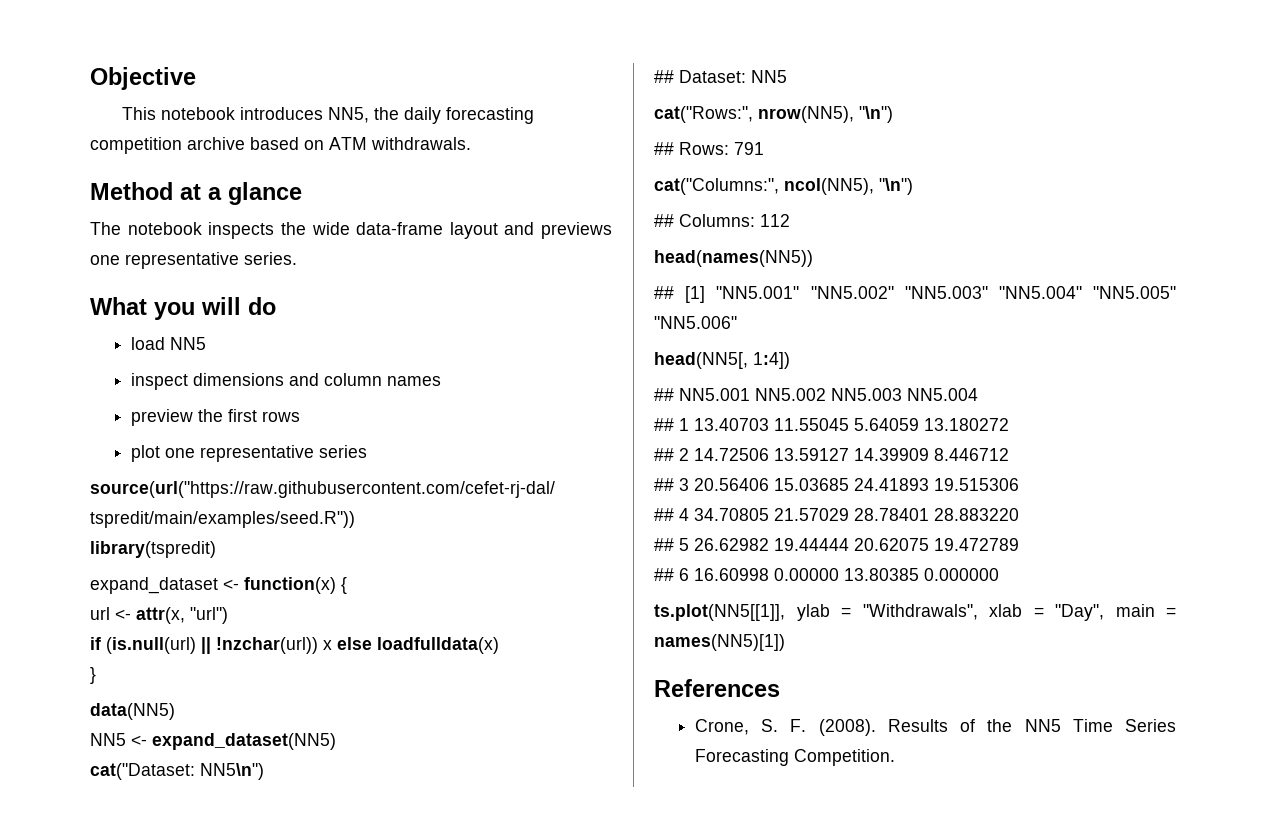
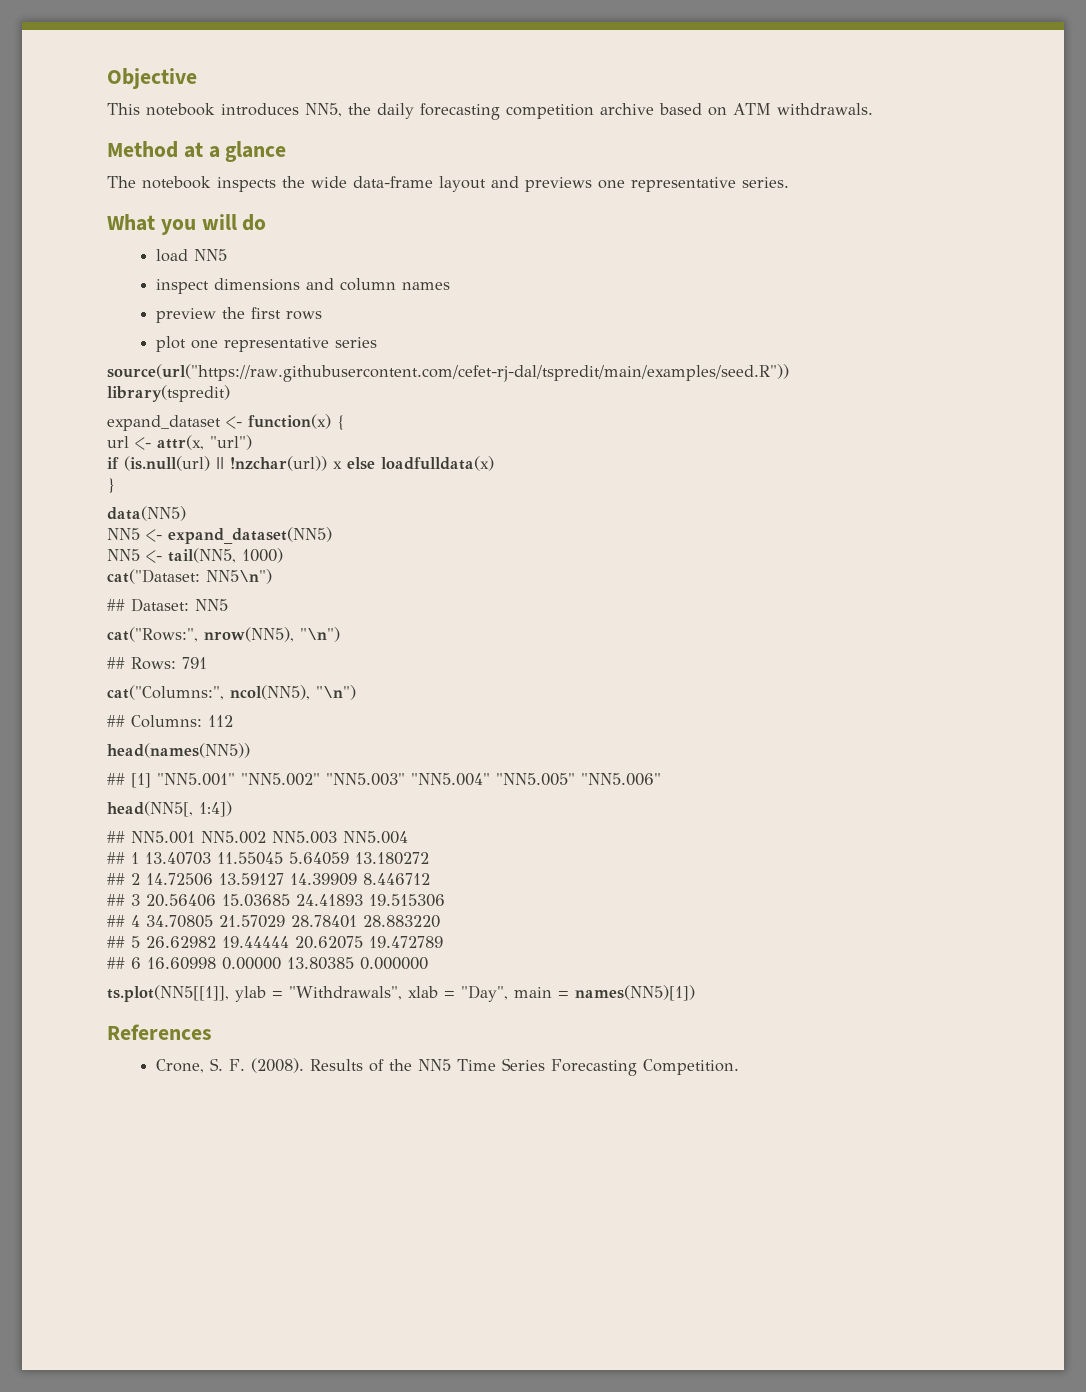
+ NN5 <- tail(NN5, 1000)

